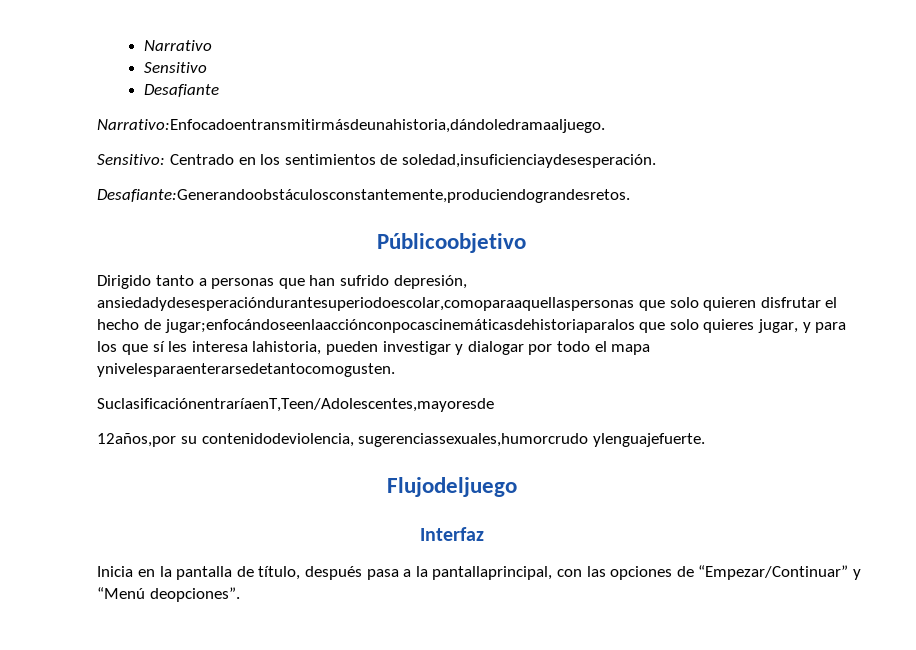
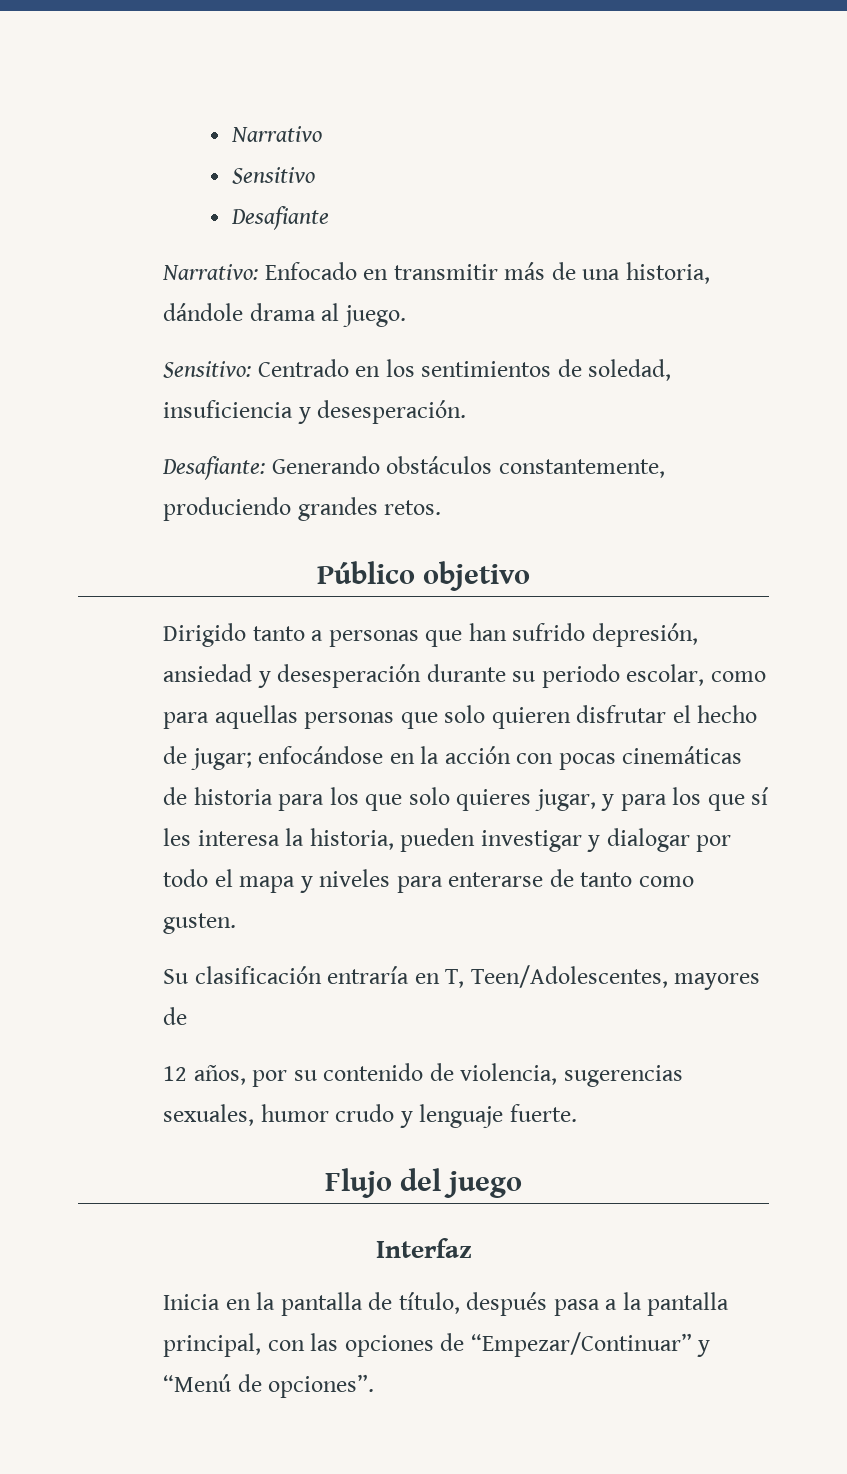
- Narrativo:Enfocadoentransmitirmásdeunahistoria,dándoledramaaljuego.
+ Narrativo: Enfocado en transmitir más de una historia, dándole drama al juego.
- Sensitivo: Centrado en los sentimientos de soledad,insuficienciaydesesperación.
- Desafiante:Generandoobstáculosconstantemente,produciendograndesretos.
- Públicoobjetivo
+ Sensitivo: Centrado en los sentimientos de soledad, insuficiencia y desesperación.
+ Desafiante: Generando obstáculos constantemente, produciendo grandes retos.
+ Público objetivo
- Dirigido tanto a personas que han sufrido depresión, ansiedadydesesperacióndurantesuperiodoescolar,comoparaaquellaspersonas que solo quieren disfrutar el hecho de jugar;enfocándoseenlaacciónconpocascinemáticasdehistoriaparalos que solo quieres jugar, y para los que sí les interesa lahistoria, pueden investigar y dialogar por todo el mapa ynivelesparaenterarsedetantocomogusten.
- SuclasificaciónentraríaenT,Teen/Adolescentes,mayoresde
- 12años,por su contenidodeviolencia, sugerenciassexuales,humorcrudo ylenguajefuerte.
- Flujodeljuego
+ Dirigido tanto a personas que han sufrido depresión, ansiedad y desesperación durante su periodo escolar, como para aquellas personas que solo quieren disfrutar el hecho de jugar; enfocándose en la acción con pocas cinemáticas de historia para los que solo quieres jugar, y para los que sí les interesa la historia, pueden investigar y dialogar por todo el mapa y niveles para enterarse de tanto como gusten.
+ Su clasificación entraría en T, Teen/Adolescentes, mayores de
+ 12 años, por su contenido de violencia, sugerencias sexuales, humor crudo y lenguaje fuerte.
+ Flujo del juego
- Inicia en la pantalla de título, después pasa a la pantallaprincipal, con las opciones de “Empezar/Continuar” y “Menú deopciones”.
+ Inicia en la pantalla de título, después pasa a la pantalla principal, con las opciones de “Empezar/Continuar” y “Menú de opciones”.

